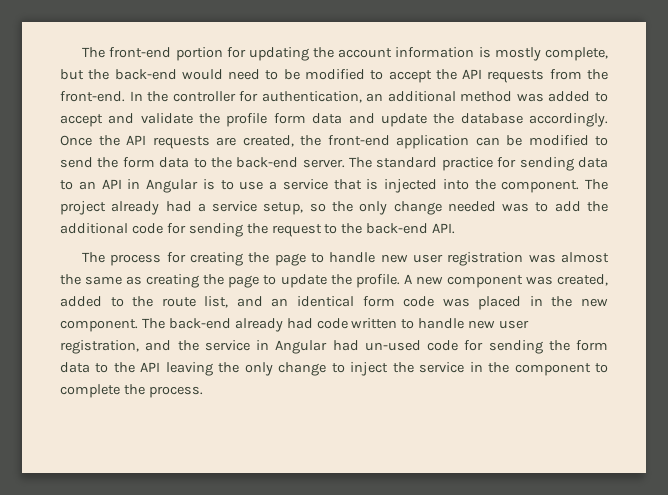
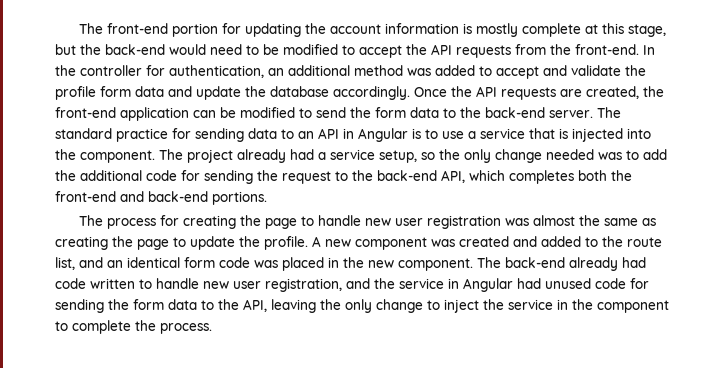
- The front-end portion for updating the account information is mostly complete, but the back-end would need to be modified to accept the API requests from the front-end.
+ The front-end portion for updating the account information is mostly complete at this stage, but the back-end would need to be modified to accept the API requests from the front-end.
- The project already had a service setup, so the only change needed was to add the additional code for sending the request to the back-end API.
+ The project already had a service setup, so the only change needed was to add the additional code for sending the request to the back-end API, which completes both the front-end and back-end portions.
- A new component was created, added to the route list, and an identical form code was placed in the new component.
+ A new component was created and added to the route list, and an identical form code was placed in the new component.
- The back-end already had code written to handle new user registration, and the service in Angular had un-used code for sending the form data to the API leaving the only change to inject the service in the component to complete the process.
+ The back-end already had code written to handle new user registration, and the service in Angular had unused code for sending the form data to the API, leaving the only change to inject the service in the component to complete the process.

